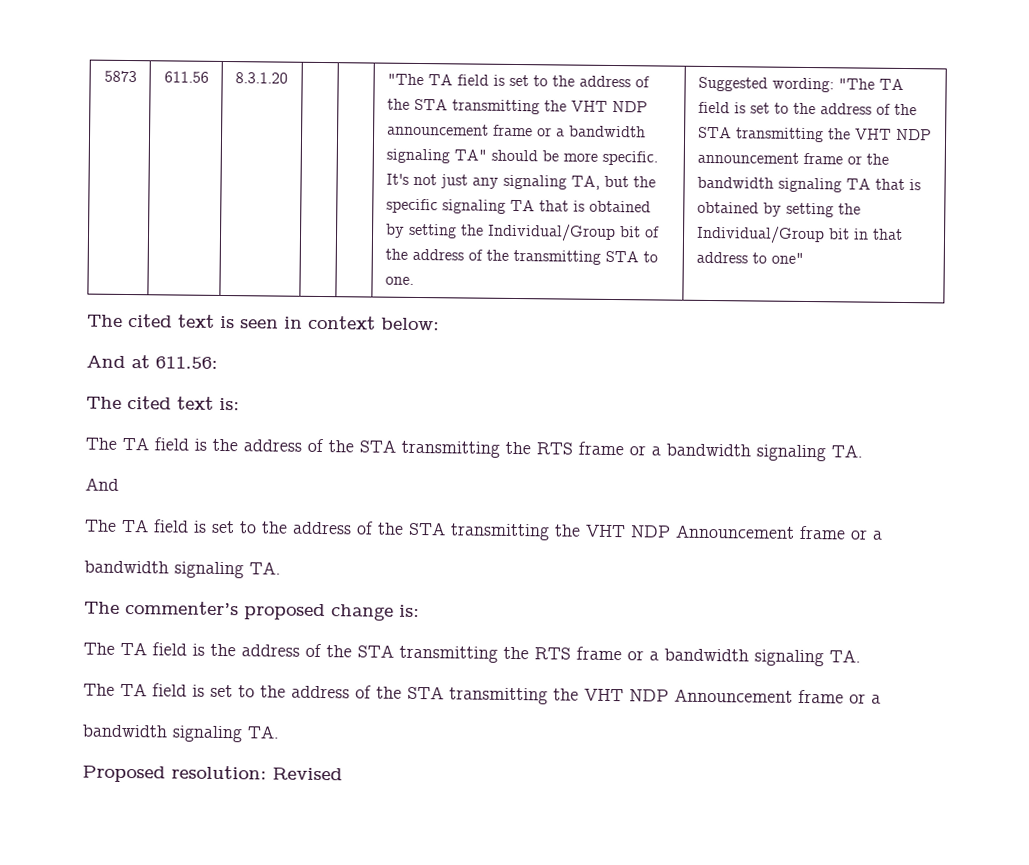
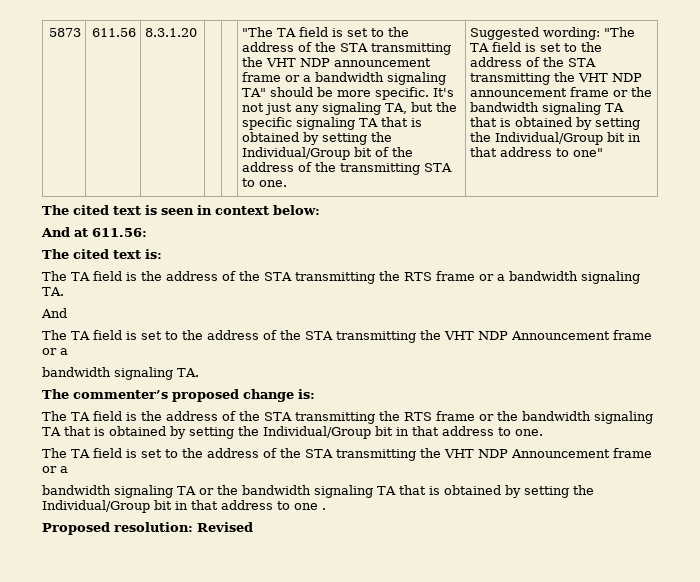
  The commenter’s proposed change is:
- The TA field is the address of the STA transmitting the RTS frame or a bandwidth signaling TA.
+ The TA field is the address of the STA transmitting the RTS frame or the bandwidth signaling TA that is obtained by setting the Individual/Group bit in that address to one.
  The TA field is set to the address of the STA transmitting the VHT NDP Announcement frame or a
- bandwidth signaling TA.
+ bandwidth signaling TA or the bandwidth signaling TA that is obtained by setting the Individual/Group bit in that address to one .

